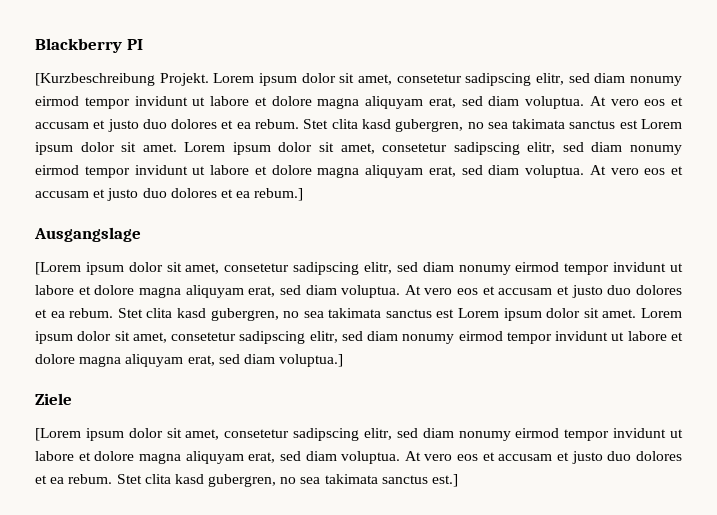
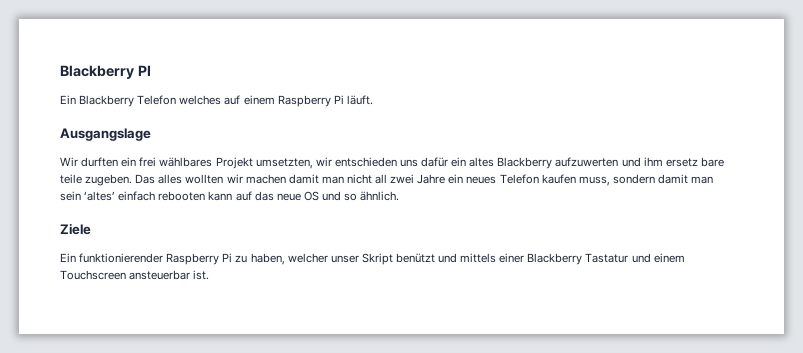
- [Kurzbeschreibung Projekt. Lorem ipsum dolor sit amet, consetetur sadipscing elitr, sed diam nonumy eirmod tempor invidunt ut labore et dolore magna aliquyam erat, sed diam voluptua. At vero eos et accusam et justo duo dolores et ea rebum. Stet clita kasd gubergren, no sea takimata sanctus est Lorem ipsum dolor sit amet. Lorem ipsum dolor sit amet, consetetur sadipscing elitr, sed diam nonumy eirmod tempor invidunt ut labore et dolore magna aliquyam erat, sed diam voluptua. At vero eos et accusam et justo duo dolores et ea rebum.]
+ Ein Blackberry Telefon welches auf einem Raspberry Pi läuft.
  Ausgangslage
- [Lorem ipsum dolor sit amet, consetetur sadipscing elitr, sed diam nonumy eirmod tempor invidunt ut labore et dolore magna aliquyam erat, sed diam voluptua. At vero eos et accusam et justo duo dolores et ea rebum. Stet clita kasd gubergren, no sea takimata sanctus est Lorem ipsum dolor sit amet. Lorem ipsum dolor sit amet, consetetur sadipscing elitr, sed diam nonumy eirmod tempor invidunt ut labore et dolore magna aliquyam erat, sed diam voluptua.]
+ Wir durften ein frei wählbares Projekt umsetzten, wir entschieden uns dafür ein altes Blackberry aufzuwerten und ihm ersetz bare teile zugeben. Das alles wollten wir machen damit man nicht all zwei Jahre ein neues Telefon kaufen muss, sondern damit man sein ‘altes’ einfach rebooten kann auf das neue OS und so ähnlich.
  Ziele
- [Lorem ipsum dolor sit amet, consetetur sadipscing elitr, sed diam nonumy eirmod tempor invidunt ut labore et dolore magna aliquyam erat, sed diam voluptua. At vero eos et accusam et justo duo dolores et ea rebum. Stet clita kasd gubergren, no sea takimata sanctus est.]
+ Ein funktionierender Raspberry Pi zu haben, welcher unser Skript benützt und mittels einer Blackberry Tastatur und einem Touchscreen ansteuerbar ist.

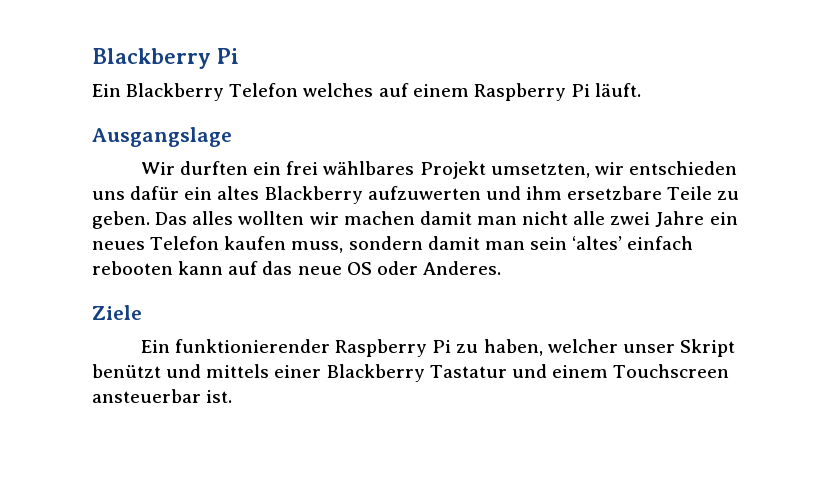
- Blackberry PI
+ Blackberry Pi
- Wir durften ein frei wählbares Projekt umsetzten, wir entschieden uns dafür ein altes Blackberry aufzuwerten und ihm ersetz bare teile zugeben.
+ Wir durften ein frei wählbares Projekt umsetzten, wir entschieden uns dafür ein altes Blackberry aufzuwerten und ihm ersetzbare Teile zu geben.
- Das alles wollten wir machen damit man nicht all zwei Jahre ein neues Telefon kaufen muss, sondern damit man sein ‘altes’ einfach rebooten kann auf das neue OS und so ähnlich.
+ Das alles wollten wir machen damit man nicht alle zwei Jahre ein neues Telefon kaufen muss, sondern damit man sein ‘altes’ einfach rebooten kann auf das neue OS oder Anderes.

